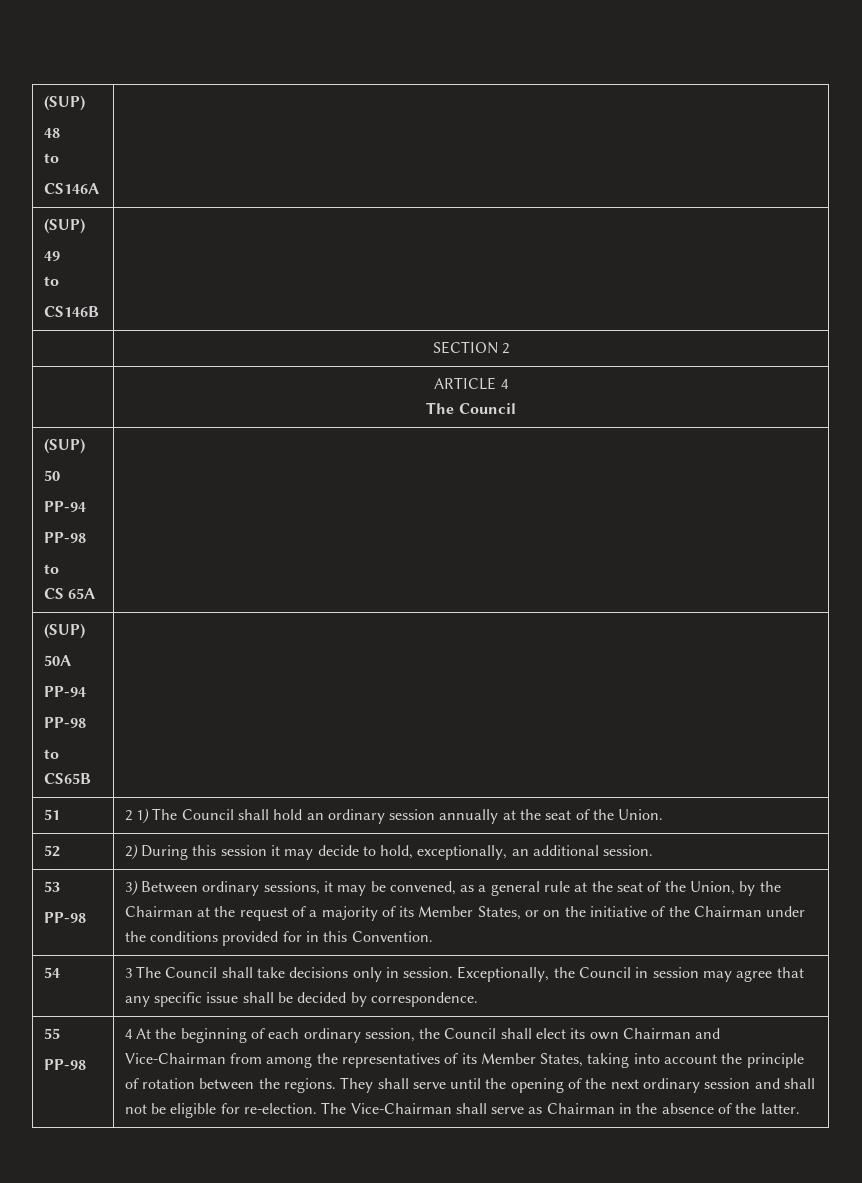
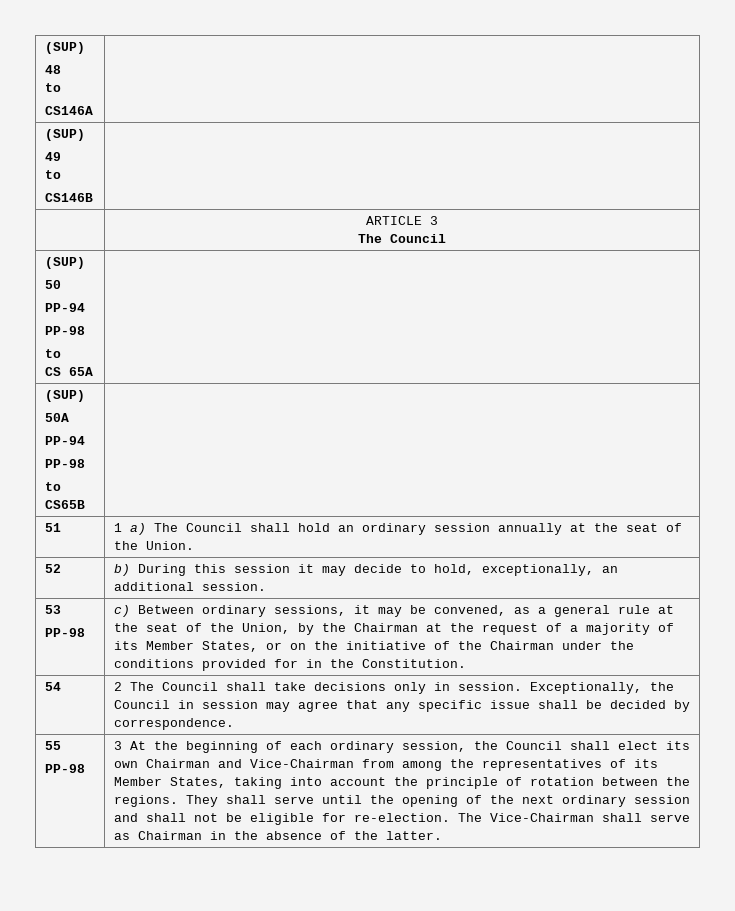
- | SECTION 2
- | ARTICLE 4
+ | ARTICLE 3
- 51 | 2 1) The Council shall hold an ordinary session annually at the seat of the Union.
+ 51 | 1 a) The Council shall hold an ordinary session annually at the seat of the Union.
- 52 | 2) During this session it may decide to hold, exceptionally, an additional session.
+ 52 | b) During this session it may decide to hold, exceptionally, an additional session.
- 3) Between ordinary sessions, it may be convened, as a general rule at the seat of the Union, by the Chairman at the request of a majority of its Member States, or on the initiative of the Chairman under the conditions provided for in this Convention.
+ c) Between ordinary sessions, it may be convened, as a general rule at the seat of the Union, by the Chairman at the request of a majority of its Member States, or on the initiative of the Chairman under the conditions provided for in the Constitution.
- 54 | 3 The Council shall take decisions only in session. Exceptionally, the Council in session may agree that any specific issue shall be decided by correspondence.
+ 54 | 2 The Council shall take decisions only in session. Exceptionally, the Council in session may agree that any specific issue shall be decided by correspondence.
- 4 At the beginning of each ordinary session, the Council shall elect its own Chairman and Vice-Chairman from among the representatives of its Member States, taking into account the principle of rotation between the regions.
+ 3 At the beginning of each ordinary session, the Council shall elect its own Chairman and Vice-Chairman from among the representatives of its Member States, taking into account the principle of rotation between the regions.

